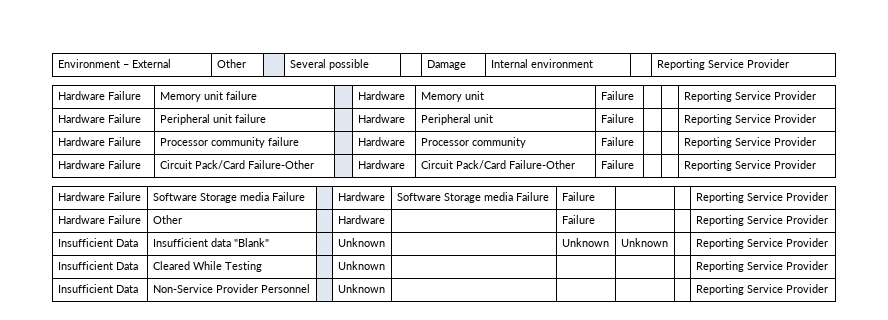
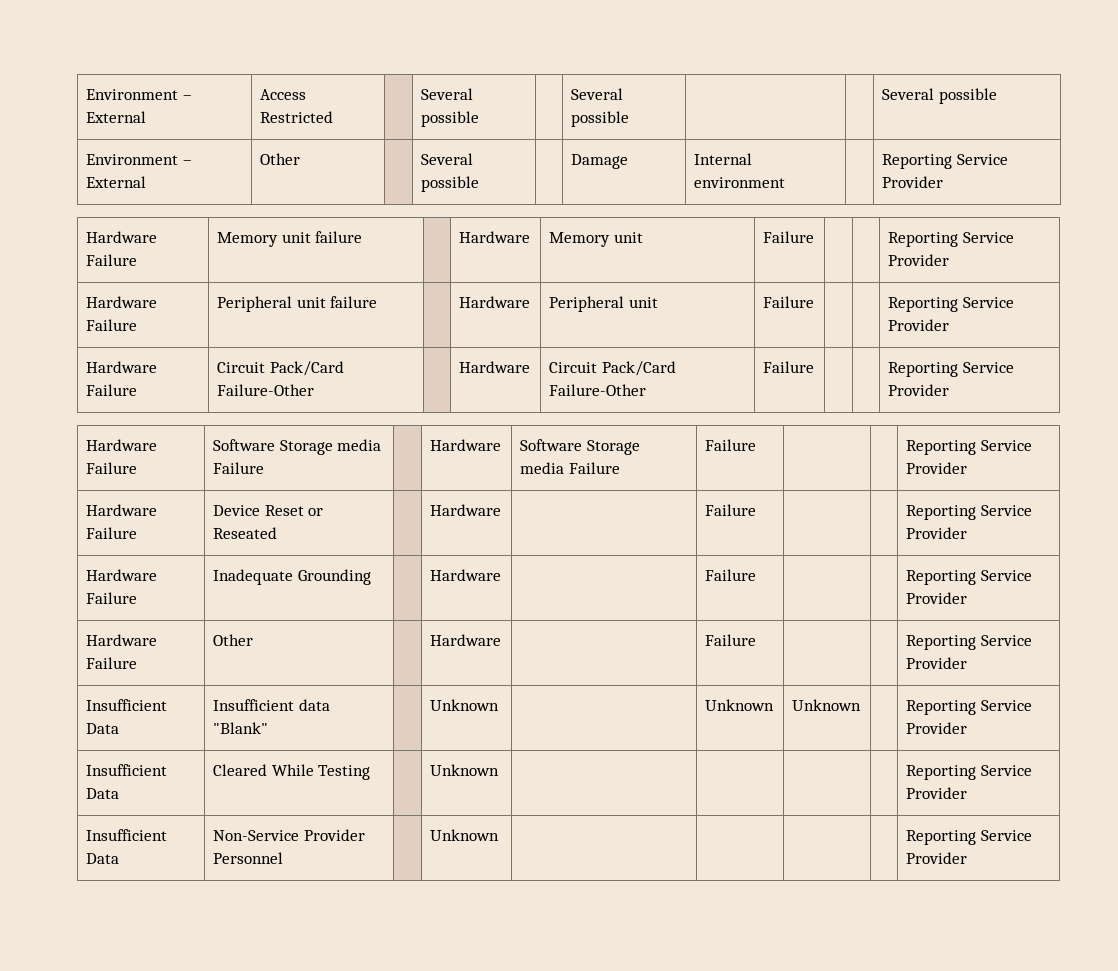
+ Environment – External | Access Restricted | | Several possible | | Several possible | | | Several possible
- Hardware Failure | Processor community failure | | Hardware | Processor community | Failure | | | Reporting Service Provider
+ Hardware Failure | Device Reset or Reseated | | Hardware | | Failure | | | Reporting Service Provider
+ Hardware Failure | Inadequate Grounding | | Hardware | | Failure | | | Reporting Service Provider

